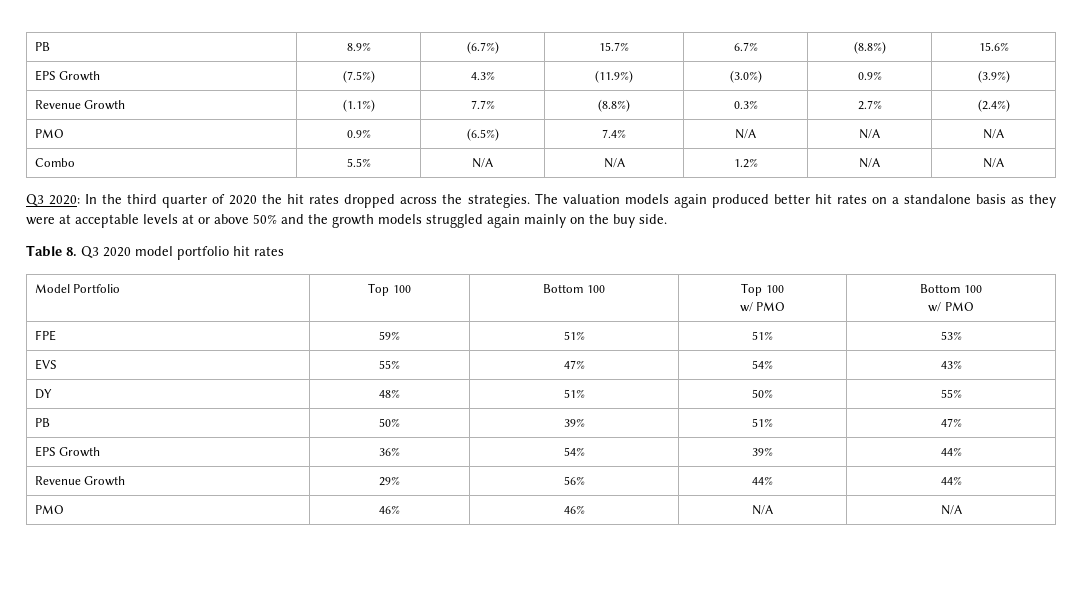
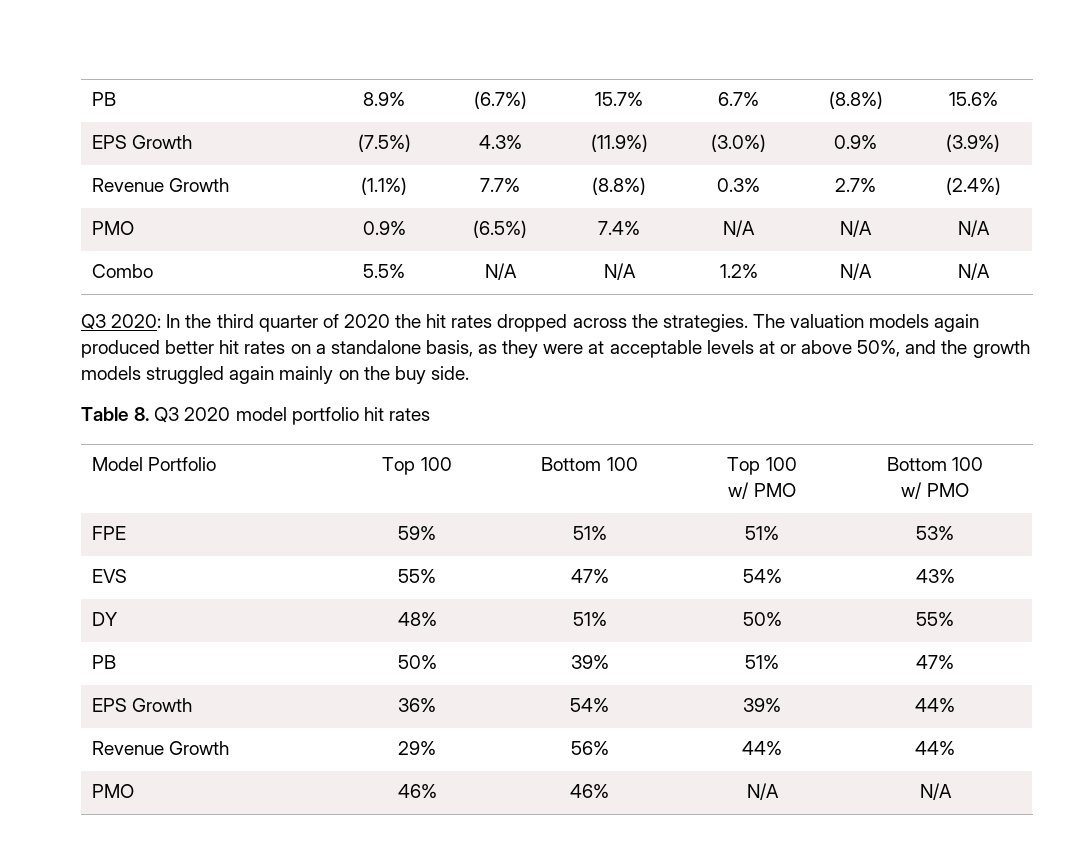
- The valuation models again produced better hit rates on a standalone basis as they were at acceptable levels at or above 50% and the growth models struggled again mainly on the buy side.
+ The valuation models again produced better hit rates on a standalone basis, as they were at acceptable levels at or above 50%, and the growth models struggled again mainly on the buy side.

